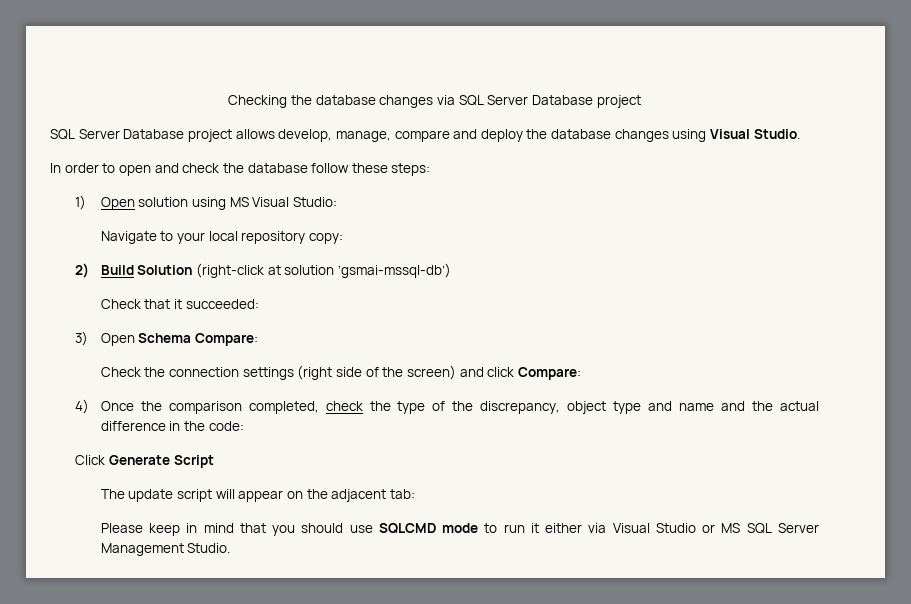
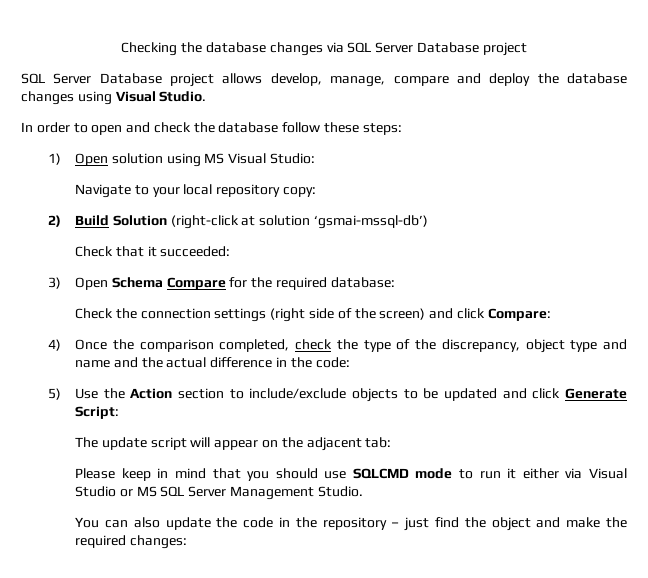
- 3) Open Schema Compare:
+ 3) Open Schema Compare for the required database:
- Click Generate Script
+ 5) Use the Action section to include/exclude objects to be updated and click Generate Script:
+ You can also update the code in the repository – just find the object and make the required changes:

